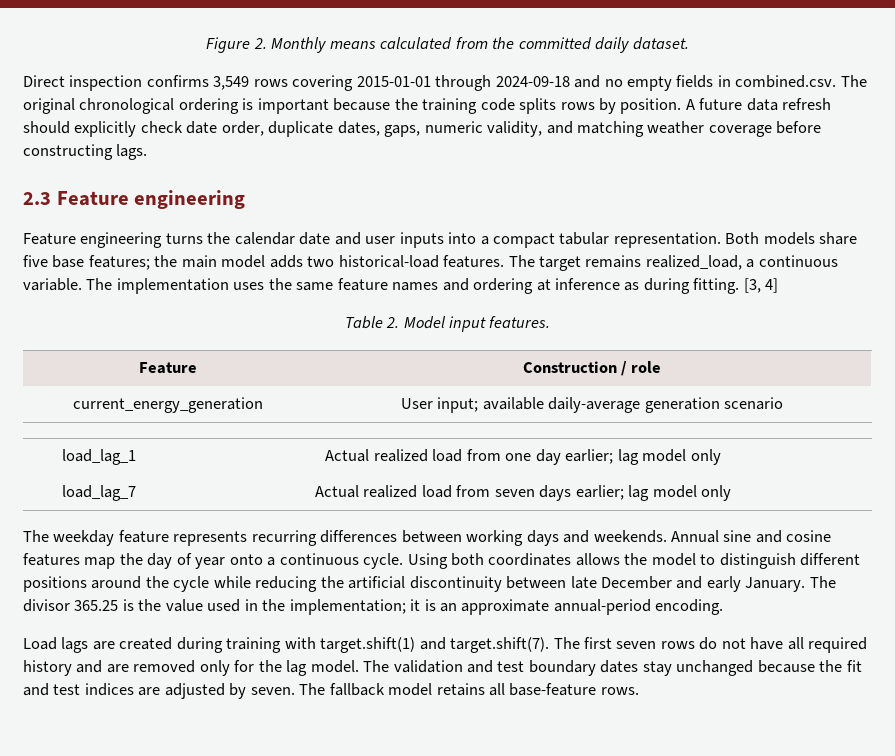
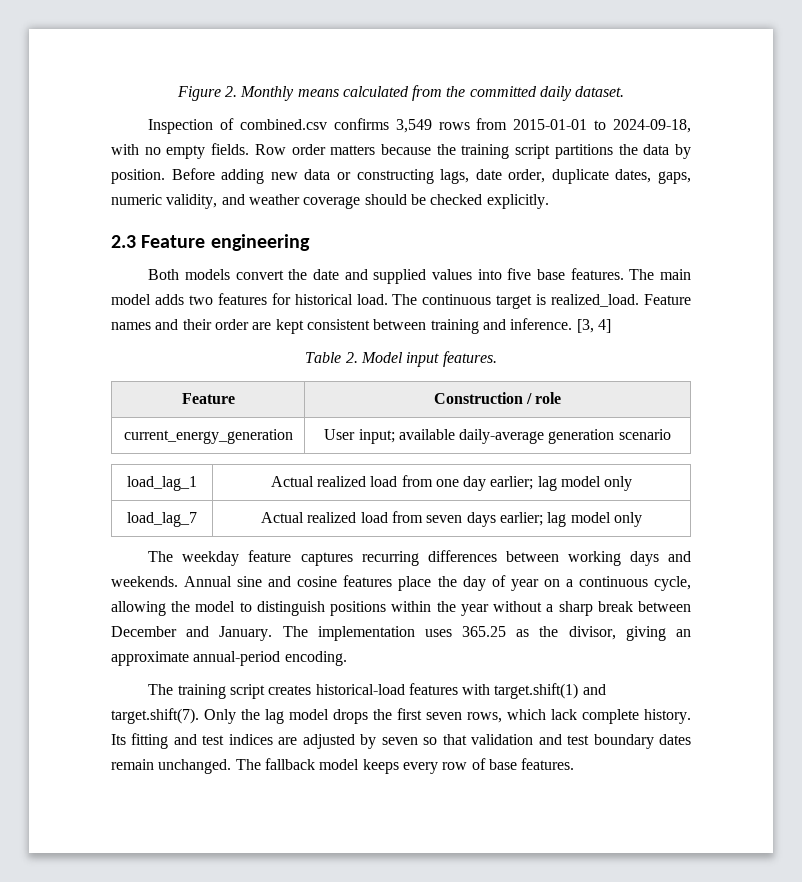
- Direct inspection confirms 3,549 rows covering 2015-01-01 through 2024-09-18 and no empty fields in combined.csv. The original chronological ordering is important because the training code splits rows by position. A future data refresh should explicitly check date order, duplicate dates, gaps, numeric validity, and matching weather coverage before constructing lags.
+ Inspection of combined.csv confirms 3,549 rows from 2015-01-01 to 2024-09-18, with no empty fields. Row order matters because the training script partitions the data by position. Before adding new data or constructing lags, date order, duplicate dates, gaps, numeric validity, and weather coverage should be checked explicitly.
- Feature engineering turns the calendar date and user inputs into a compact tabular representation. Both models share five base features; the main model adds two historical-load features. The target remains realized_load, a continuous variable. The implementation uses the same feature names and ordering at inference as during fitting.
+ Both models convert the date and supplied values into five base features. The main model adds two features for historical load. The continuous target is realized_load. Feature names and their order are kept consistent between training and inference.
- The weekday feature represents recurring differences between working days and weekends.
+ The weekday feature captures recurring differences between working days and weekends.
- Annual sine and cosine features map the day of year onto a continuous cycle. Using both coordinates allows the model to distinguish different positions around the cycle while reducing the artificial discontinuity between late December and early January.
+ Annual sine and cosine features place the day of year on a continuous cycle, allowing the model to distinguish positions within the year without a sharp break between December and January.
- The divisor 365.25 is the value used in the implementation; it is an approximate annual-period encoding.
- Load lags are created during training with target.shift(1) and target.shift(7). The first seven rows do not have all required history and are removed only for the lag model. The validation and test boundary dates stay unchanged because the fit and test indices are adjusted by seven. The fallback model retains all base-feature rows.
+ The implementation uses 365.25 as the divisor, giving an approximate annual-period encoding.
+ The training script creates historical-load features with target.shift(1) and target.shift(7). Only the lag model drops the first seven rows, which lack complete history. Its fitting and test indices are adjusted by seven so that validation and test boundary dates remain unchanged. The fallback model keeps every row of base features.

